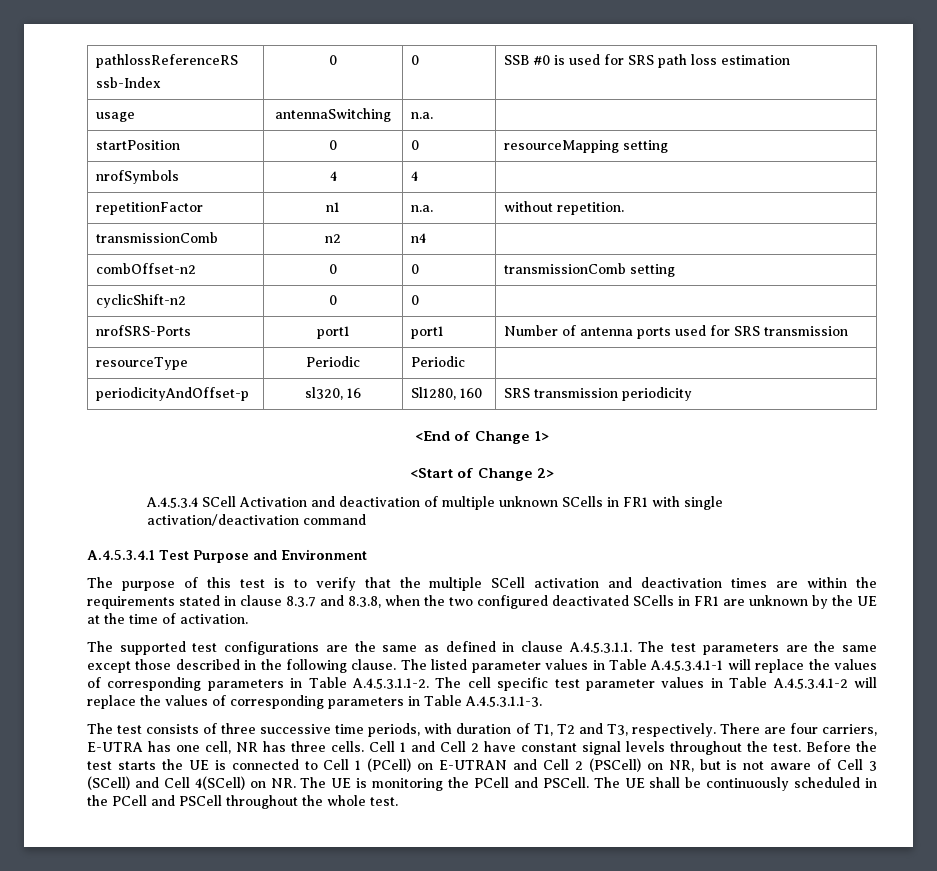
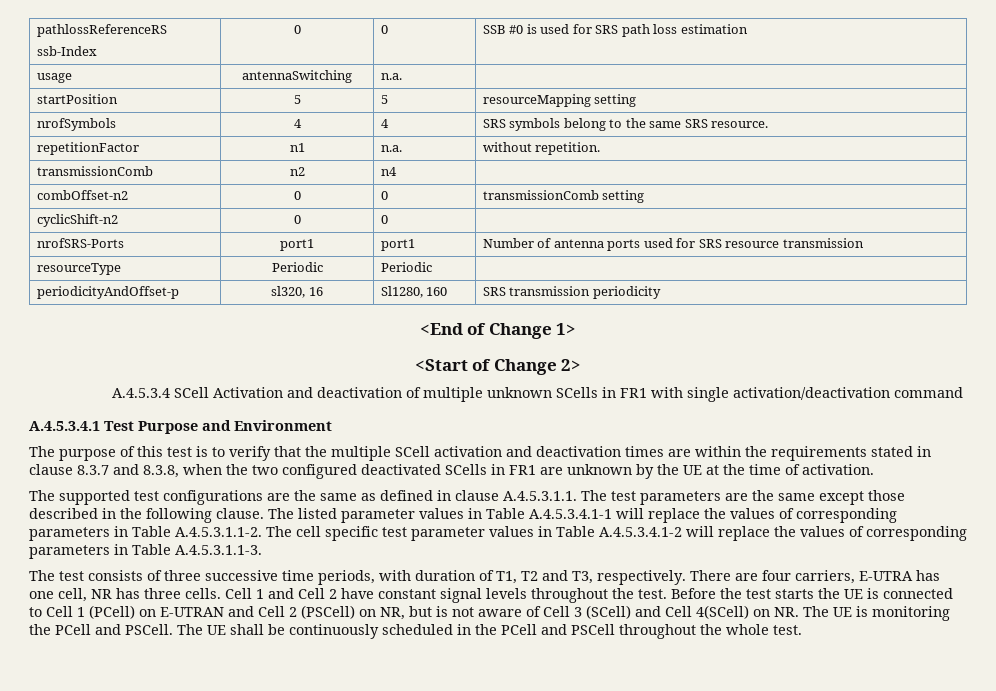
- startPosition | 0 | 0 | resourceMapping setting
+ startPosition | 5 | 5 | resourceMapping setting
- nrofSymbols | 4 | 4 |
+ nrofSymbols | 4 | 4 | SRS symbols belong to the same SRS resource.
- nrofSRS-Ports | port1 | port1 | Number of antenna ports used for SRS transmission
+ nrofSRS-Ports | port1 | port1 | Number of antenna ports used for SRS resource transmission

